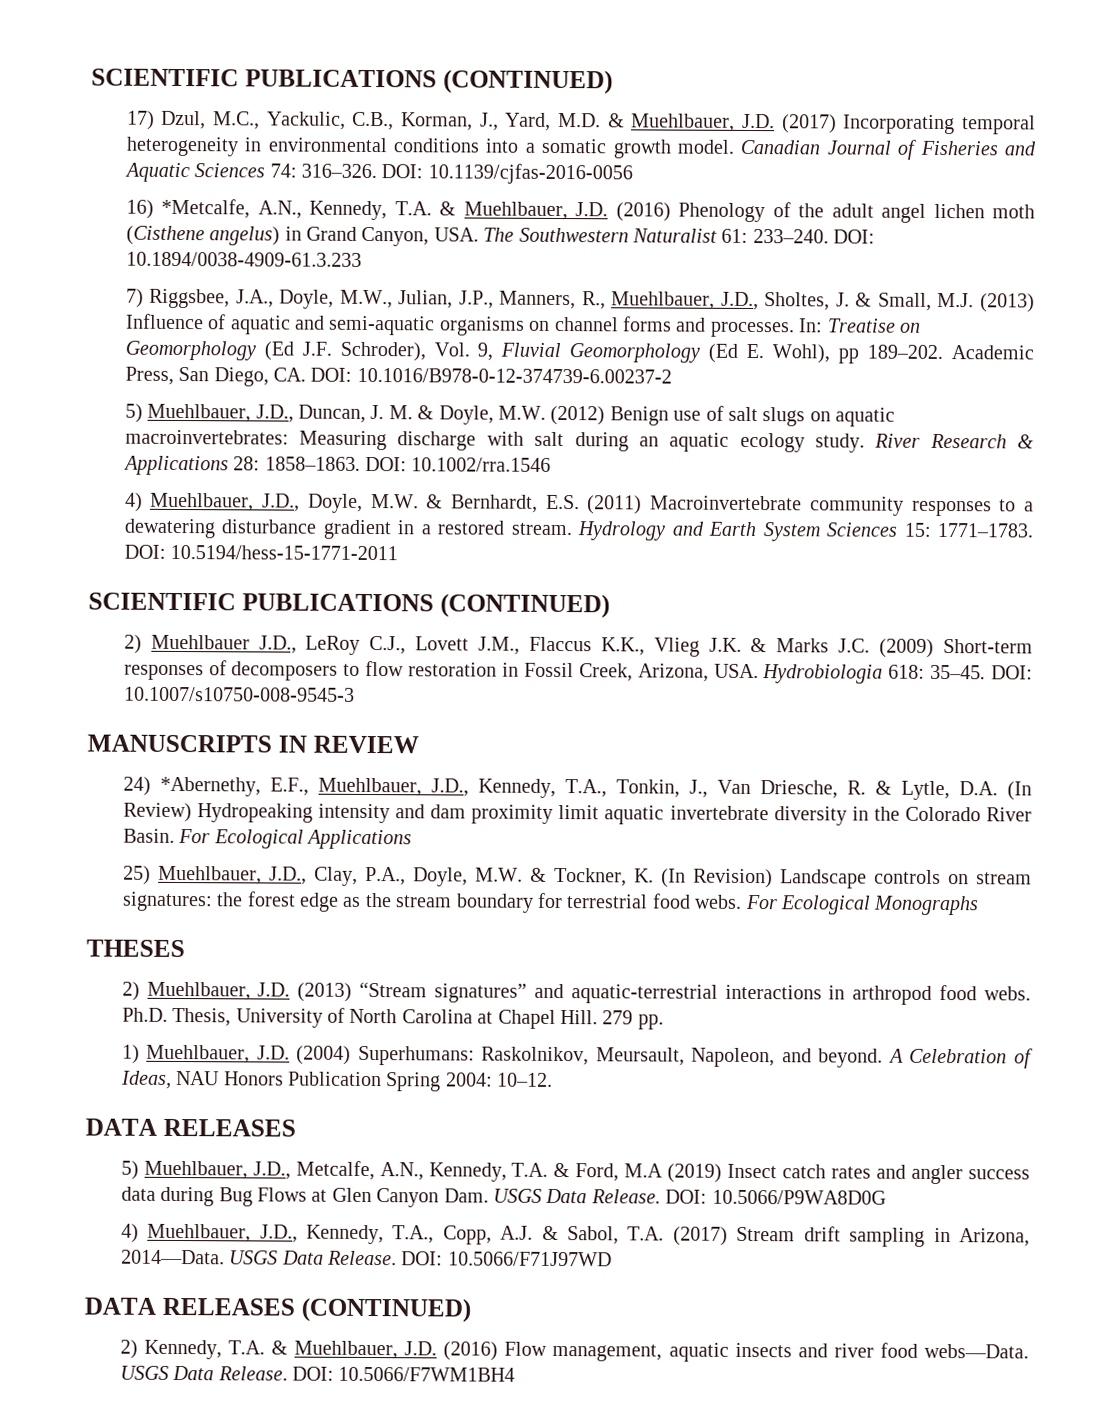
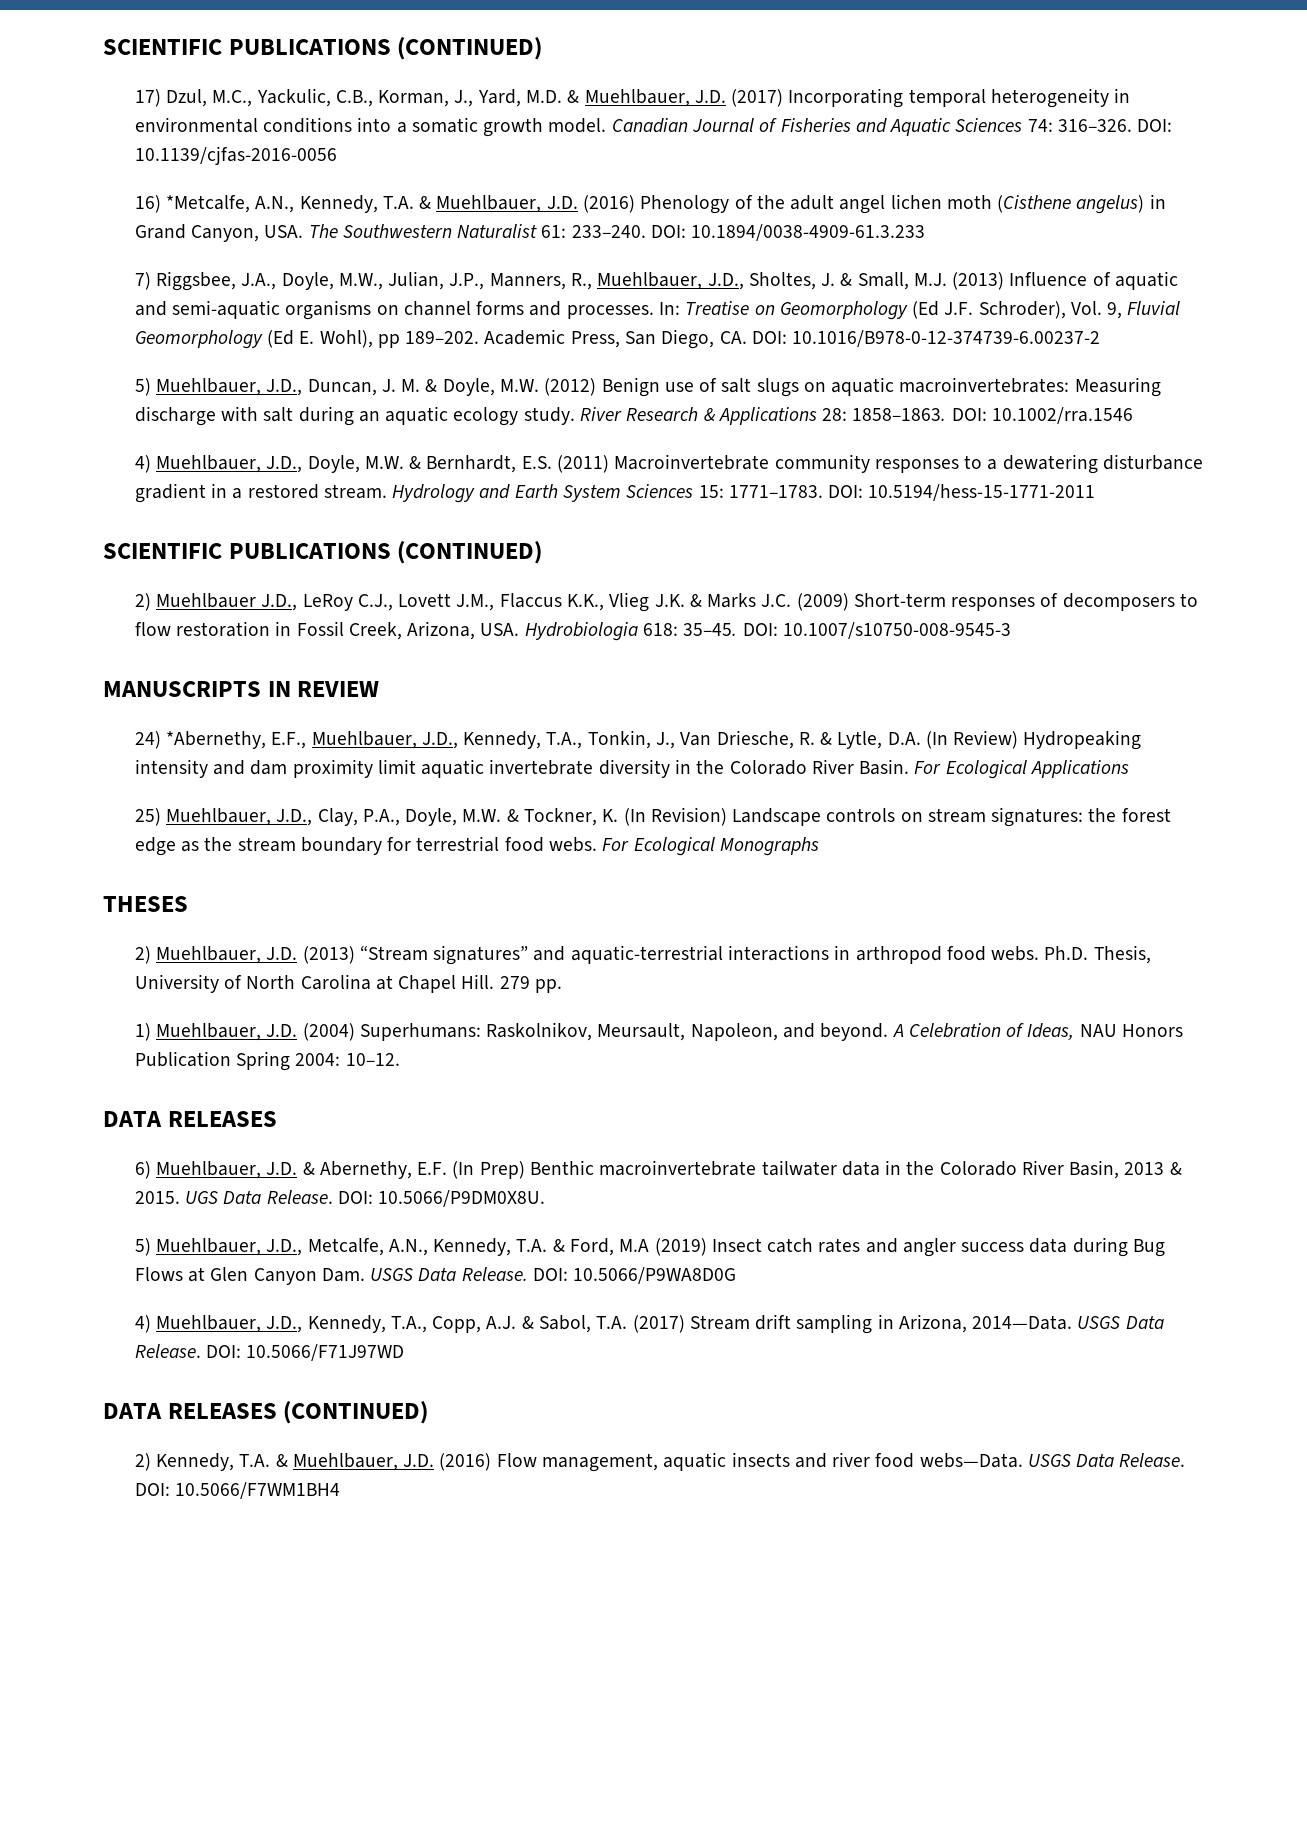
+ 6) Muehlbauer, J.D. & Abernethy, E.F. (In Prep) Benthic macroinvertebrate tailwater data in the Colorado River Basin, 2013 & 2015. UGS Data Release. DOI: 10.5066/P9DM0X8U.

